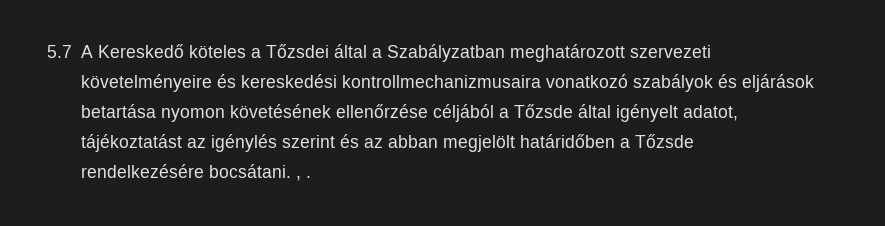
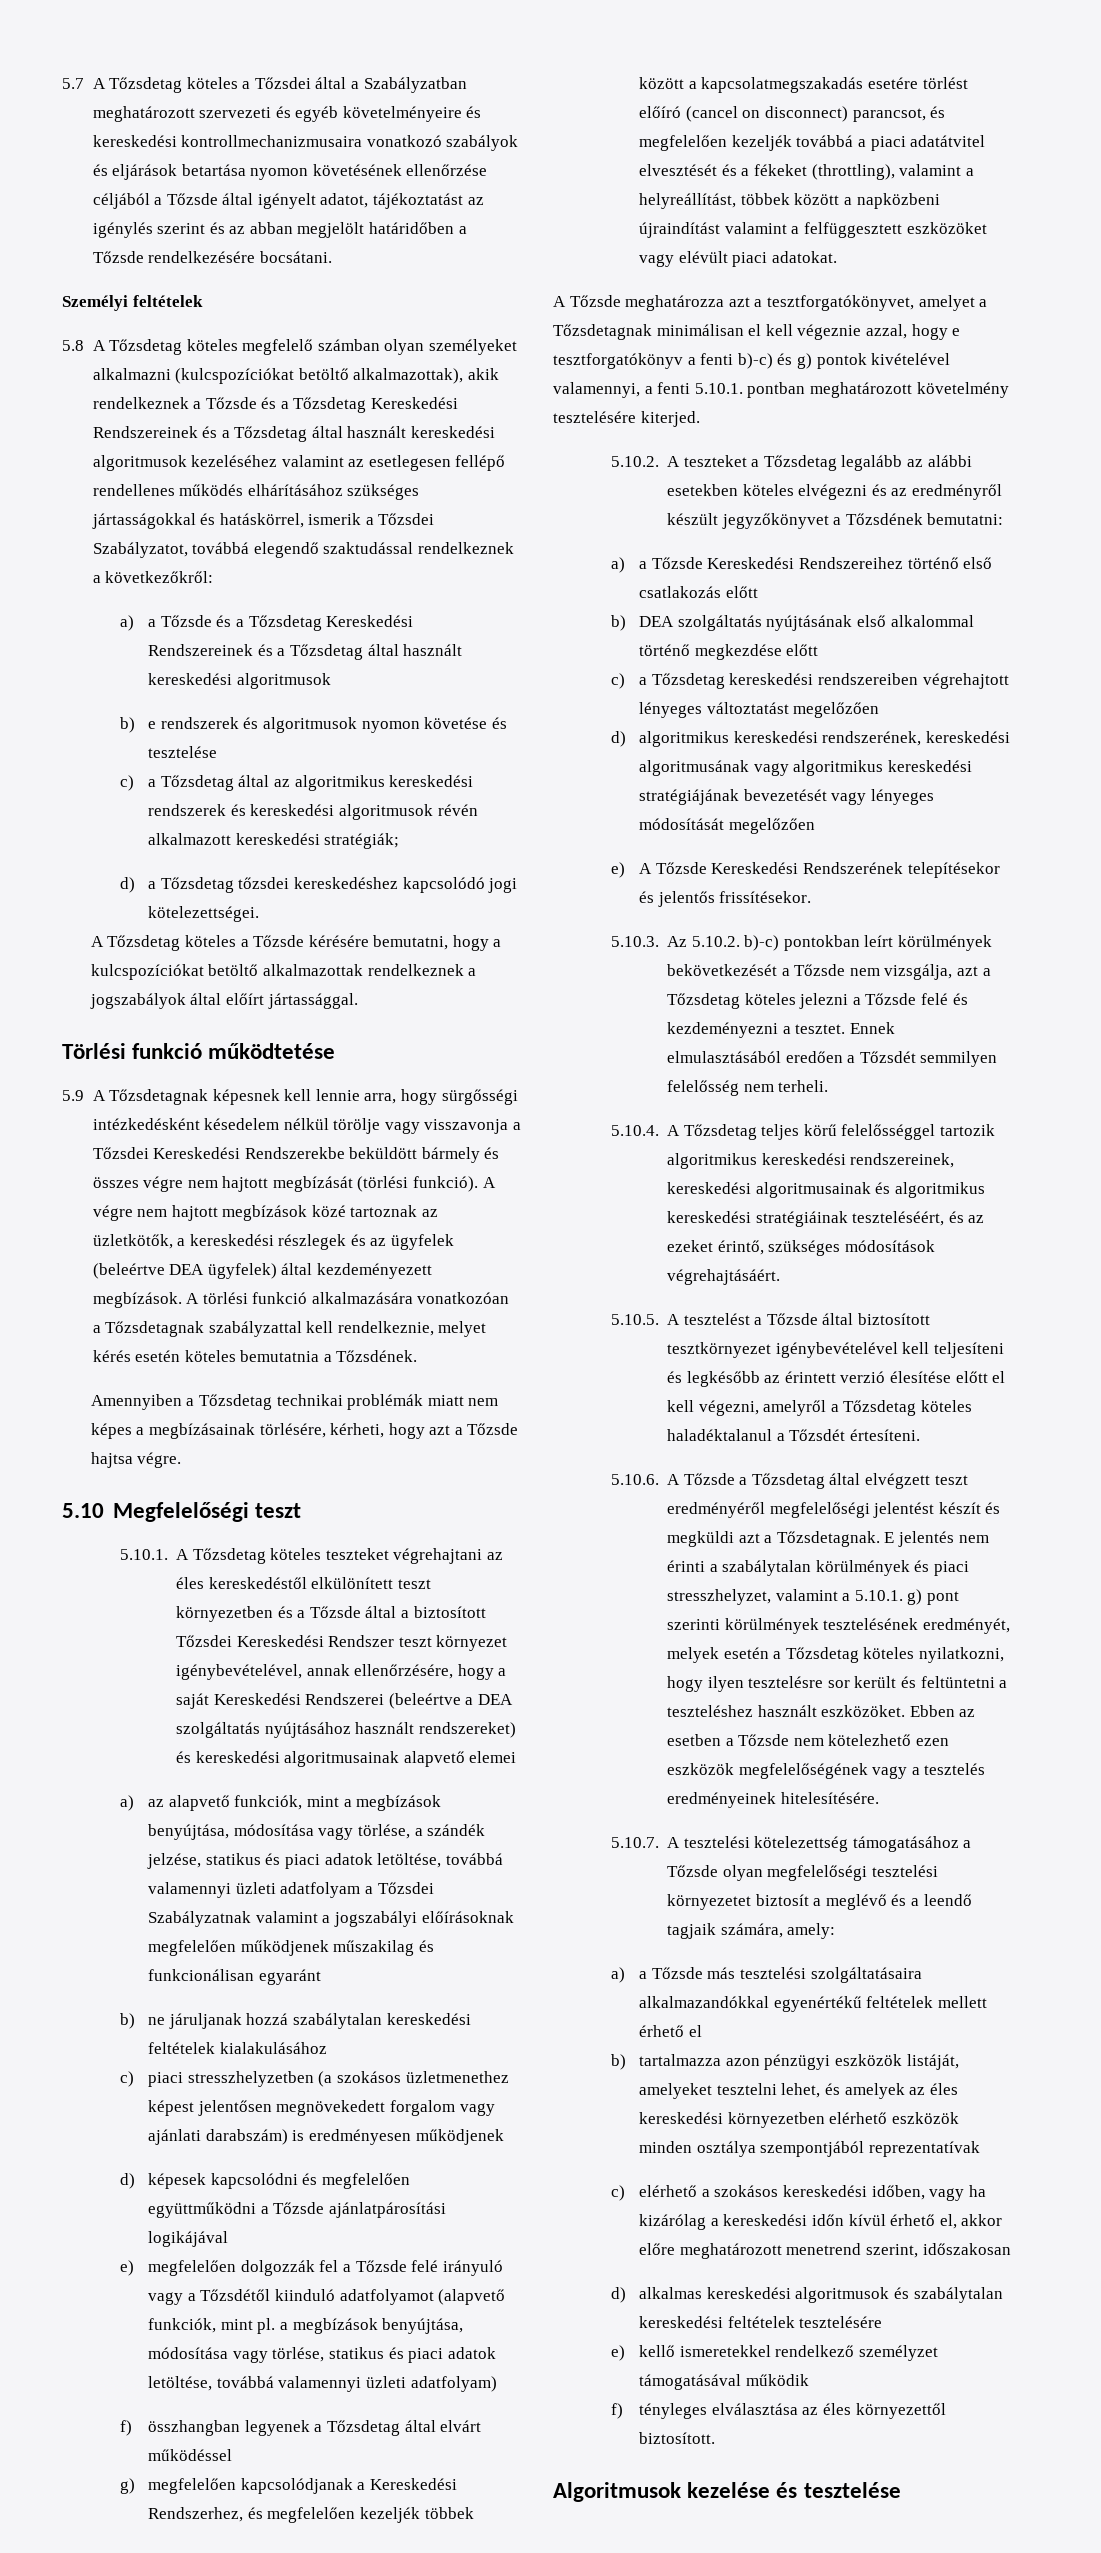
- 5.7 A Kereskedő köteles a Tőzsdei által a Szabályzatban meghatározott szervezeti követelményeire és kereskedési kontrollmechanizmusaira vonatkozó szabályok és eljárások betartása nyomon követésének ellenőrzése céljából a Tőzsde által igényelt adatot, tájékoztatást az igénylés szerint és az abban megjelölt határidőben a Tőzsde rendelkezésére bocsátani. , .
+ 5.7 A Tőzsdetag köteles a Tőzsdei által a Szabályzatban meghatározott szervezeti és egyéb követelményeire és kereskedési kontrollmechanizmusaira vonatkozó szabályok és eljárások betartása nyomon követésének ellenőrzése céljából a Tőzsde által igényelt adatot, tájékoztatást az igénylés szerint és az abban megjelölt határidőben a Tőzsde rendelkezésére bocsátani.
+ Személyi feltételek
+ 5.8 A Tőzsdetag köteles megfelelő számban olyan személyeket alkalmazni (kulcspozíciókat betöltő alkalmazottak), akik rendelkeznek a Tőzsde és a Tőzsdetag Kereskedési Rendszereinek és a Tőzsdetag által használt kereskedési algoritmusok kezeléséhez valamint az esetlegesen fellépő rendellenes működés elhárításához szükséges jártasságokkal és hatáskörrel, ismerik a Tőzsdei Szabályzatot, továbbá elegendő szaktudással rendelkeznek a következőkről:
+ a) a Tőzsde és a Tőzsdetag Kereskedési Rendszereinek és a Tőzsdetag által használt kereskedési algoritmusok
+ b) e rendszerek és algoritmusok nyomon követése és tesztelése
+ c) a Tőzsdetag által az algoritmikus kereskedési rendszerek és kereskedési algoritmusok révén alkalmazott kereskedési stratégiák;
+ d) a Tőzsdetag tőzsdei kereskedéshez kapcsolódó jogi kötelezettségei.
+ A Tőzsdetag köteles a Tőzsde kérésére bemutatni, hogy a kulcspozíciókat betöltő alkalmazottak rendelkeznek a jogszabályok által előírt jártassággal.
+ Törlési funkció működtetése
+ 5.9 A Tőzsdetagnak képesnek kell lennie arra, hogy sürgősségi intézkedésként késedelem nélkül törölje vagy visszavonja a Tőzsdei Kereskedési Rendszerekbe beküldött bármely és összes végre nem hajtott megbízását (törlési funkció). A végre nem hajtott megbízások közé tartoznak az üzletkötők, a kereskedési részlegek és az ügyfelek (beleértve DEA ügyfelek) által kezdeményezett megbízások. A törlési funkció alkalmazására vonatkozóan a Tőzsdetagnak szabályzattal kell rendelkeznie, melyet kérés esetén köteles bemutatnia a Tőzsdének.
+ Amennyiben a Tőzsdetag technikai problémák miatt nem képes a megbízásainak törlésére, kérheti, hogy azt a Tőzsde hajtsa végre.
+ 5.10 Megfelelőségi teszt
+ 5.10.1. A Tőzsdetag köteles teszteket végrehajtani az éles kereskedéstől elkülönített teszt környezetben és a Tőzsde által a biztosított Tőzsdei Kereskedési Rendszer teszt környezet igénybevételével, annak ellenőrzésére, hogy a saját Kereskedési Rendszerei (beleértve a DEA szolgáltatás nyújtásához használt rendszereket) és kereskedési algoritmusainak alapvető elemei
+ a) az alapvető funkciók, mint a megbízások benyújtása, módosítása vagy törlése, a szándék jelzése, statikus és piaci adatok letöltése, továbbá valamennyi üzleti adatfolyam a Tőzsdei Szabályzatnak valamint a jogszabályi előírásoknak megfelelően működjenek műszakilag és funkcionálisan egyaránt
+ b) ne járuljanak hozzá szabálytalan kereskedési feltételek kialakulásához
+ c) piaci stresszhelyzetben (a szokásos üzletmenethez képest jelentősen megnövekedett forgalom vagy ajánlati darabszám) is eredményesen működjenek
+ d) képesek kapcsolódni és megfelelően együttműködni a Tőzsde ajánlatpárosítási logikájával
+ e) megfelelően dolgozzák fel a Tőzsde felé irányuló vagy a Tőzsdétől kiinduló adatfolyamot (alapvető funkciók, mint pl. a megbízások benyújtása, módosítása vagy törlése, statikus és piaci adatok letöltése, továbbá valamennyi üzleti adatfolyam)
+ f) összhangban legyenek a Tőzsdetag által elvárt működéssel
+ g) megfelelően kapcsolódjanak a Kereskedési Rendszerhez, és megfelelően kezeljék többek között a kapcsolatmegszakadás esetére törlést előíró (cancel on disconnect) parancsot, és megfelelően kezeljék továbbá a piaci adatátvitel elvesztését és a fékeket (throttling), valamint a helyreállítást, többek között a napközbeni újraindítást valamint a felfüggesztett eszközöket vagy elévült piaci adatokat.
+ A Tőzsde meghatározza azt a tesztforgatókönyvet, amelyet a Tőzsdetagnak minimálisan el kell végeznie azzal, hogy e tesztforgatókönyv a fenti b)-c) és g) pontok kivételével valamennyi, a fenti 5.10.1. pontban meghatározott követelmény tesztelésére kiterjed.
+ 5.10.2. A teszteket a Tőzsdetag legalább az alábbi esetekben köteles elvégezni és az eredményről készült jegyzőkönyvet a Tőzsdének bemutatni:
+ a) a Tőzsde Kereskedési Rendszereihez történő első csatlakozás előtt
+ b) DEA szolgáltatás nyújtásának első alkalommal történő megkezdése előtt
+ c) a Tőzsdetag kereskedési rendszereiben végrehajtott lényeges változtatást megelőzően
+ d) algoritmikus kereskedési rendszerének, kereskedési algoritmusának vagy algoritmikus kereskedési stratégiájának bevezetését vagy lényeges módosítását megelőzően
+ e) A Tőzsde Kereskedési Rendszerének telepítésekor és jelentős frissítésekor.
+ 5.10.3. Az 5.10.2. b)-c) pontokban leírt körülmények bekövetkezését a Tőzsde nem vizsgálja, azt a Tőzsdetag köteles jelezni a Tőzsde felé és kezdeményezni a tesztet. Ennek elmulasztásából eredően a Tőzsdét semmilyen felelősség nem terheli.
+ 5.10.4. A Tőzsdetag teljes körű felelősséggel tartozik algoritmikus kereskedési rendszereinek, kereskedési algoritmusainak és algoritmikus kereskedési stratégiáinak teszteléséért, és az ezeket érintő, szükséges módosítások végrehajtásáért.
+ 5.10.5. A tesztelést a Tőzsde által biztosított tesztkörnyezet igénybevételével kell teljesíteni és legkésőbb az érintett verzió élesítése előtt el kell végezni, amelyről a Tőzsdetag köteles haladéktalanul a Tőzsdét értesíteni.
+ 5.10.6. A Tőzsde a Tőzsdetag által elvégzett teszt eredményéről megfelelőségi jelentést készít és megküldi azt a Tőzsdetagnak. E jelentés nem érinti a szabálytalan körülmények és piaci stresszhelyzet, valamint a 5.10.1. g) pont szerinti körülmények tesztelésének eredményét, melyek esetén a Tőzsdetag köteles nyilatkozni, hogy ilyen tesztelésre sor került és feltüntetni a teszteléshez használt eszközöket. Ebben az esetben a Tőzsde nem kötelezhető ezen eszközök megfelelőségének vagy a tesztelés eredményeinek hitelesítésére.
+ 5.10.7. A tesztelési kötelezettség támogatásához a Tőzsde olyan megfelelőségi tesztelési környezetet biztosít a meglévő és a leendő tagjaik számára, amely:
+ a) a Tőzsde más tesztelési szolgáltatásaira alkalmazandókkal egyenértékű feltételek mellett érhető el
+ b) tartalmazza azon pénzügyi eszközök listáját, amelyeket tesztelni lehet, és amelyek az éles kereskedési környezetben elérhető eszközök minden osztálya szempontjából reprezentatívak
+ c) elérhető a szokásos kereskedési időben, vagy ha kizárólag a kereskedési időn kívül érhető el, akkor előre meghatározott menetrend szerint, időszakosan
+ d) alkalmas kereskedési algoritmusok és szabálytalan kereskedési feltételek tesztelésére
+ e) kellő ismeretekkel rendelkező személyzet támogatásával működik
+ f) tényleges elválasztása az éles környezettől biztosított.
+ Algoritmusok kezelése és tesztelése

